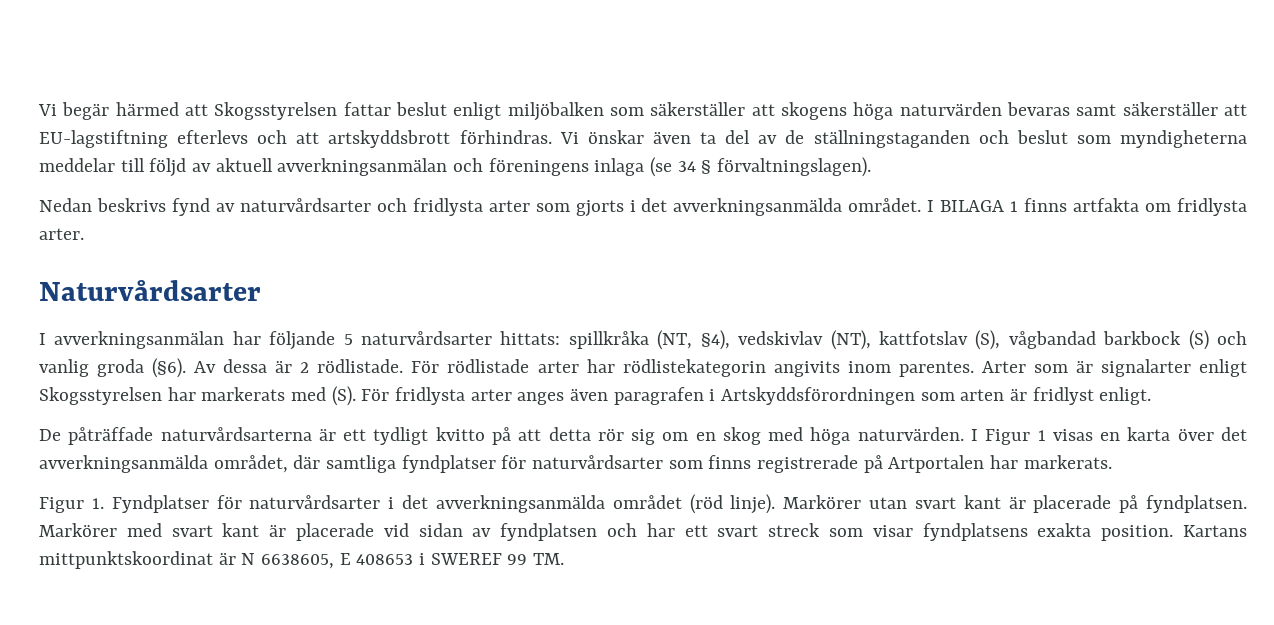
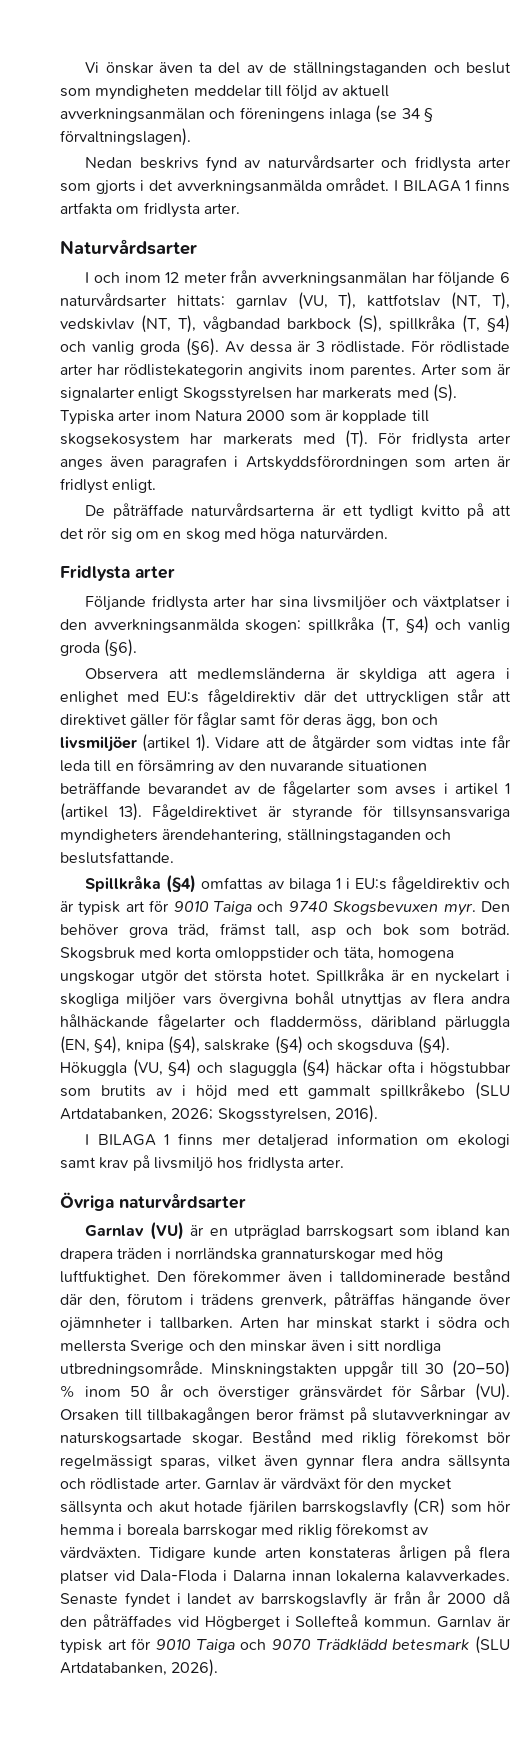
- Vi begär härmed att Skogsstyrelsen fattar beslut enligt miljöbalken som säkerställer att skogens höga naturvärden bevaras samt säkerställer att EU-lagstiftning efterlevs och att artskyddsbrott förhindras. Vi önskar även ta del av de ställningstaganden och beslut som myndigheterna meddelar till följd av aktuell avverkningsanmälan och föreningens inlaga (se 34 § förvaltningslagen).
+ Vi önskar även ta del av de ställningstaganden och beslut som myndigheten meddelar till följd av aktuell avverkningsanmälan och föreningens inlaga (se 34 § förvaltningslagen).
- I avverkningsanmälan har följande 5 naturvårdsarter hittats: spillkråka (NT, §4), vedskivlav (NT), kattfotslav (S), vågbandad barkbock (S) och vanlig groda (§6).
+ I och inom 12 meter från avverkningsanmälan har följande 6 naturvårdsarter hittats: garnlav (VU, T), kattfotslav (NT, T), vedskivlav (NT, T), vågbandad barkbock (S), spillkråka (T, §4) och vanlig groda (§6).
- Av dessa är 2 rödlistade.
+ Av dessa är 3 rödlistade.
- Arter som är signalarter enligt Skogsstyrelsen har markerats med (S). För fridlysta arter anges även paragrafen i Artskyddsförordningen som arten är fridlyst enligt.
+ Arter som är signalarter enligt Skogsstyrelsen har markerats med (S). Typiska arter inom Natura 2000 som är kopplade till skogsekosystem har markerats med (T). För fridlysta arter anges även paragrafen i Artskyddsförordningen som arten är fridlyst enligt.
- De påträffade naturvårdsarterna är ett tydligt kvitto på att detta rör sig om en skog med höga naturvärden. I Figur 1 visas en karta över det avverkningsanmälda området, där samtliga fyndplatser för naturvårdsarter som finns registrerade på Artportalen har markerats.
- Figur 1. Fyndplatser för naturvårdsarter i det avverkningsanmälda området (röd linje). Markörer utan svart kant är placerade på fyndplatsen. Markörer med svart kant är placerade vid sidan av fyndplatsen och har ett svart streck som visar fyndplatsens exakta position. Kartans mittpunktskoordinat är N 6638605, E 408653 i SWEREF 99 TM.
+ De påträffade naturvårdsarterna är ett tydligt kvitto på att det rör sig om en skog med höga naturvärden.
+ Fridlysta arter
+ Följande fridlysta arter har sina livsmiljöer och växtplatser i den avverkningsanmälda skogen: spillkråka (T, §4) och vanlig groda (§6).
+ Observera att medlemsländerna är skyldiga att agera i enlighet med EU:s fågeldirektiv där det uttryckligen står att direktivet gäller för fåglar samt för deras ägg, bon och livsmiljöer (artikel 1). Vidare att de åtgärder som vidtas inte får leda till en försämring av den nuvarande situationen beträffande bevarandet av de fågelarter som avses i artikel 1 (artikel 13). Fågeldirektivet är styrande för tillsynsansvariga myndigheters ärendehantering, ställningstaganden och beslutsfattande.
+ Spillkråka (§4) omfattas av bilaga 1 i EU:s fågeldirektiv och är typisk art för 9010 Taiga och 9740 Skogsbevuxen myr. Den behöver grova träd, främst tall, asp och bok som boträd. Skogsbruk med korta omloppstider och täta, homogena ungskogar utgör det största hotet. Spillkråka är en nyckelart i skogliga miljöer vars övergivna bohål utnyttjas av flera andra hålhäckande fågelarter och fladdermöss, däribland pärluggla (EN, §4), knipa (§4), salskrake (§4) och skogsduva (§4). Hökuggla (VU, §4) och slaguggla (§4) häckar ofta i högstubbar som brutits av i höjd med ett gammalt spillkråkebo (SLU Artdatabanken, 2026; Skogsstyrelsen, 2016).
+ I BILAGA 1 finns mer detaljerad information om ekologi samt krav på livsmiljö hos fridlysta arter.
+ Övriga naturvårdsarter
+ Garnlav (VU) är en utpräglad barrskogsart som ibland kan drapera träden i norrländska grannaturskogar med hög luftfuktighet. Den förekommer även i talldominerade bestånd där den, förutom i trädens grenverk, påträffas hängande över ojämnheter i tallbarken. Arten har minskat starkt i södra och mellersta Sverige och den minskar även i sitt nordliga utbredningsområde. Minskningstakten uppgår till 30 (20–50) % inom 50 år och överstiger gränsvärdet för Sårbar (VU). Orsaken till tillbakagången beror främst på slutavverkningar av naturskogsartade skogar. Bestånd med riklig förekomst bör regelmässigt sparas, vilket även gynnar flera andra sällsynta och rödlistade arter. Garnlav är värdväxt för den mycket sällsynta och akut hotade fjärilen barrskogslavfly (CR) som hör hemma i boreala barrskogar med riklig förekomst av värdväxten. Tidigare kunde arten konstateras årligen på flera platser vid Dala-Floda i Dalarna innan lokalerna kalavverkades. Senaste fyndet i landet av barrskogslavfly är från år 2000 då den påträffades vid Högberget i Sollefteå kommun. Garnlav är typisk art för 9010 Taiga och 9070 Trädklädd betesmark (SLU Artdatabanken, 2026).

